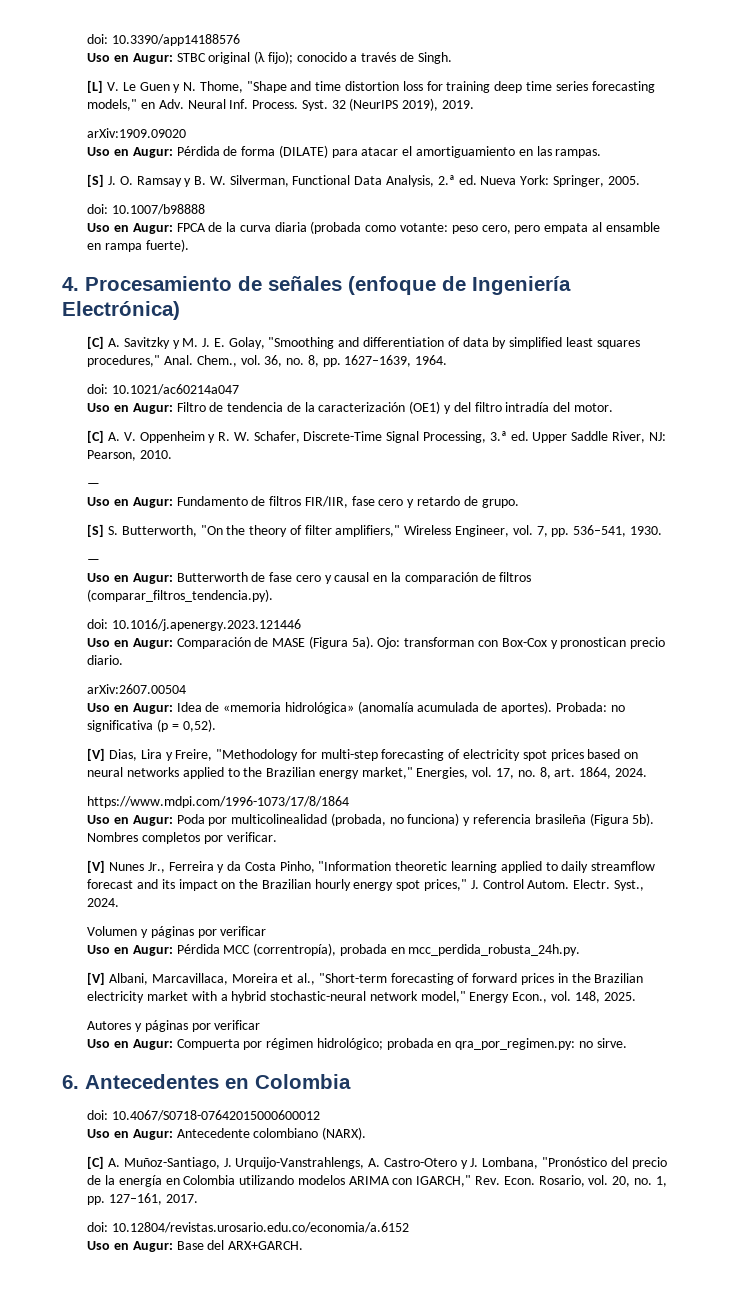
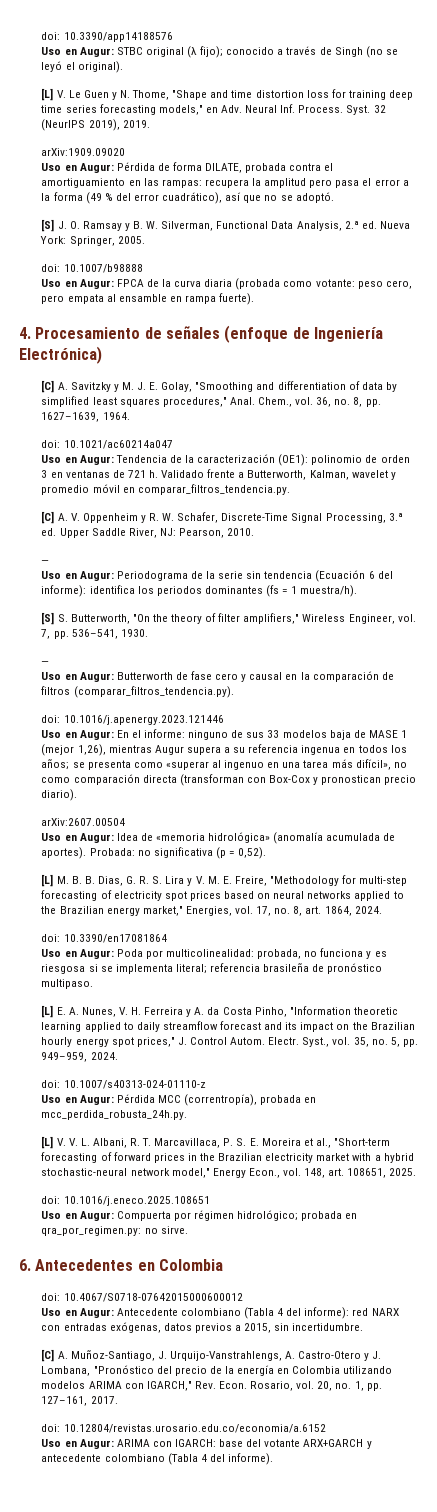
- Uso en Augur: STBC original (λ fijo); conocido a través de Singh.
+ Uso en Augur: STBC original (λ fijo); conocido a través de Singh (no se leyó el original).
- Uso en Augur: Pérdida de forma (DILATE) para atacar el amortiguamiento en las rampas.
+ Uso en Augur: Pérdida de forma DILATE, probada contra el amortiguamiento en las rampas: recupera la amplitud pero pasa el error a la forma (49 % del error cuadrático), así que no se adoptó.
- Uso en Augur: Filtro de tendencia de la caracterización (OE1) y del filtro intradía del motor.
+ Uso en Augur: Tendencia de la caracterización (OE1): polinomio de orden 3 en ventanas de 721 h. Validado frente a Butterworth, Kalman, wavelet y promedio móvil en comparar_filtros_tendencia.py.
- Uso en Augur: Fundamento de filtros FIR/IIR, fase cero y retardo de grupo.
+ Uso en Augur: Periodograma de la serie sin tendencia (Ecuación 6 del informe): identifica los periodos dominantes (fs = 1 muestra/h).
- Uso en Augur: Comparación de MASE (Figura 5a). Ojo: transforman con Box-Cox y pronostican precio diario.
+ Uso en Augur: En el informe: ninguno de sus 33 modelos baja de MASE 1 (mejor 1,26), mientras Augur supera a su referencia ingenua en todos los años; se presenta como «superar al ingenuo en una tarea más difícil», no como comparación directa (transforman con Box-Cox y pronostican precio diario).
- [V] Dias, Lira y Freire, "Methodology for multi-step forecasting of electricity spot prices based on neural networks applied to the Brazilian energy market," Energies, vol. 17, no. 8, art. 1864, 2024.
+ [L] M. B. B. Dias, G. R. S. Lira y V. M. E. Freire, "Methodology for multi-step forecasting of electricity spot prices based on neural networks applied to the Brazilian energy market," Energies, vol. 17, no. 8, art. 1864, 2024.
- https://www.mdpi.com/1996-1073/17/8/1864
+ doi: 10.3390/en17081864
- Uso en Augur: Poda por multicolinealidad (probada, no funciona) y referencia brasileña (Figura 5b). Nombres completos por verificar.
- [V] Nunes Jr., Ferreira y da Costa Pinho, "Information theoretic learning applied to daily streamflow forecast and its impact on the Brazilian hourly energy spot prices," J. Control Autom.
+ Uso en Augur: Poda por multicolinealidad: probada, no funciona y es riesgosa si se implementa literal; referencia brasileña de pronóstico multipaso.
+ [L] E. A. Nunes, V. H. Ferreira y A. da Costa Pinho, "Information theoretic learning applied to daily streamflow forecast and its impact on the Brazilian hourly energy spot prices," J. Control Autom.
- Syst., 2024.
- Volumen y páginas por verificar
+ Syst., vol. 35, no. 5, pp. 949–959, 2024.
+ doi: 10.1007/s40313-024-01110-z
- [V] Albani, Marcavillaca, Moreira et al., "Short-term forecasting of forward prices in the Brazilian electricity market with a hybrid stochastic-neural network model," Energy Econ., vol. 148, 2025.
+ [L] V. V. L. Albani, R. T. Marcavillaca, P. S. E. Moreira et al., "Short-term forecasting of forward prices in the Brazilian electricity market with a hybrid stochastic-neural network model," Energy Econ., vol. 148, art. 108651, 2025.
- Autores y páginas por verificar
+ doi: 10.1016/j.eneco.2025.108651
- Uso en Augur: Antecedente colombiano (NARX).
+ Uso en Augur: Antecedente colombiano (Tabla 4 del informe): red NARX con entradas exógenas, datos previos a 2015, sin incertidumbre.
- Uso en Augur: Base del ARX+GARCH.
+ Uso en Augur: ARIMA con IGARCH: base del votante ARX+GARCH y antecedente colombiano (Tabla 4 del informe).

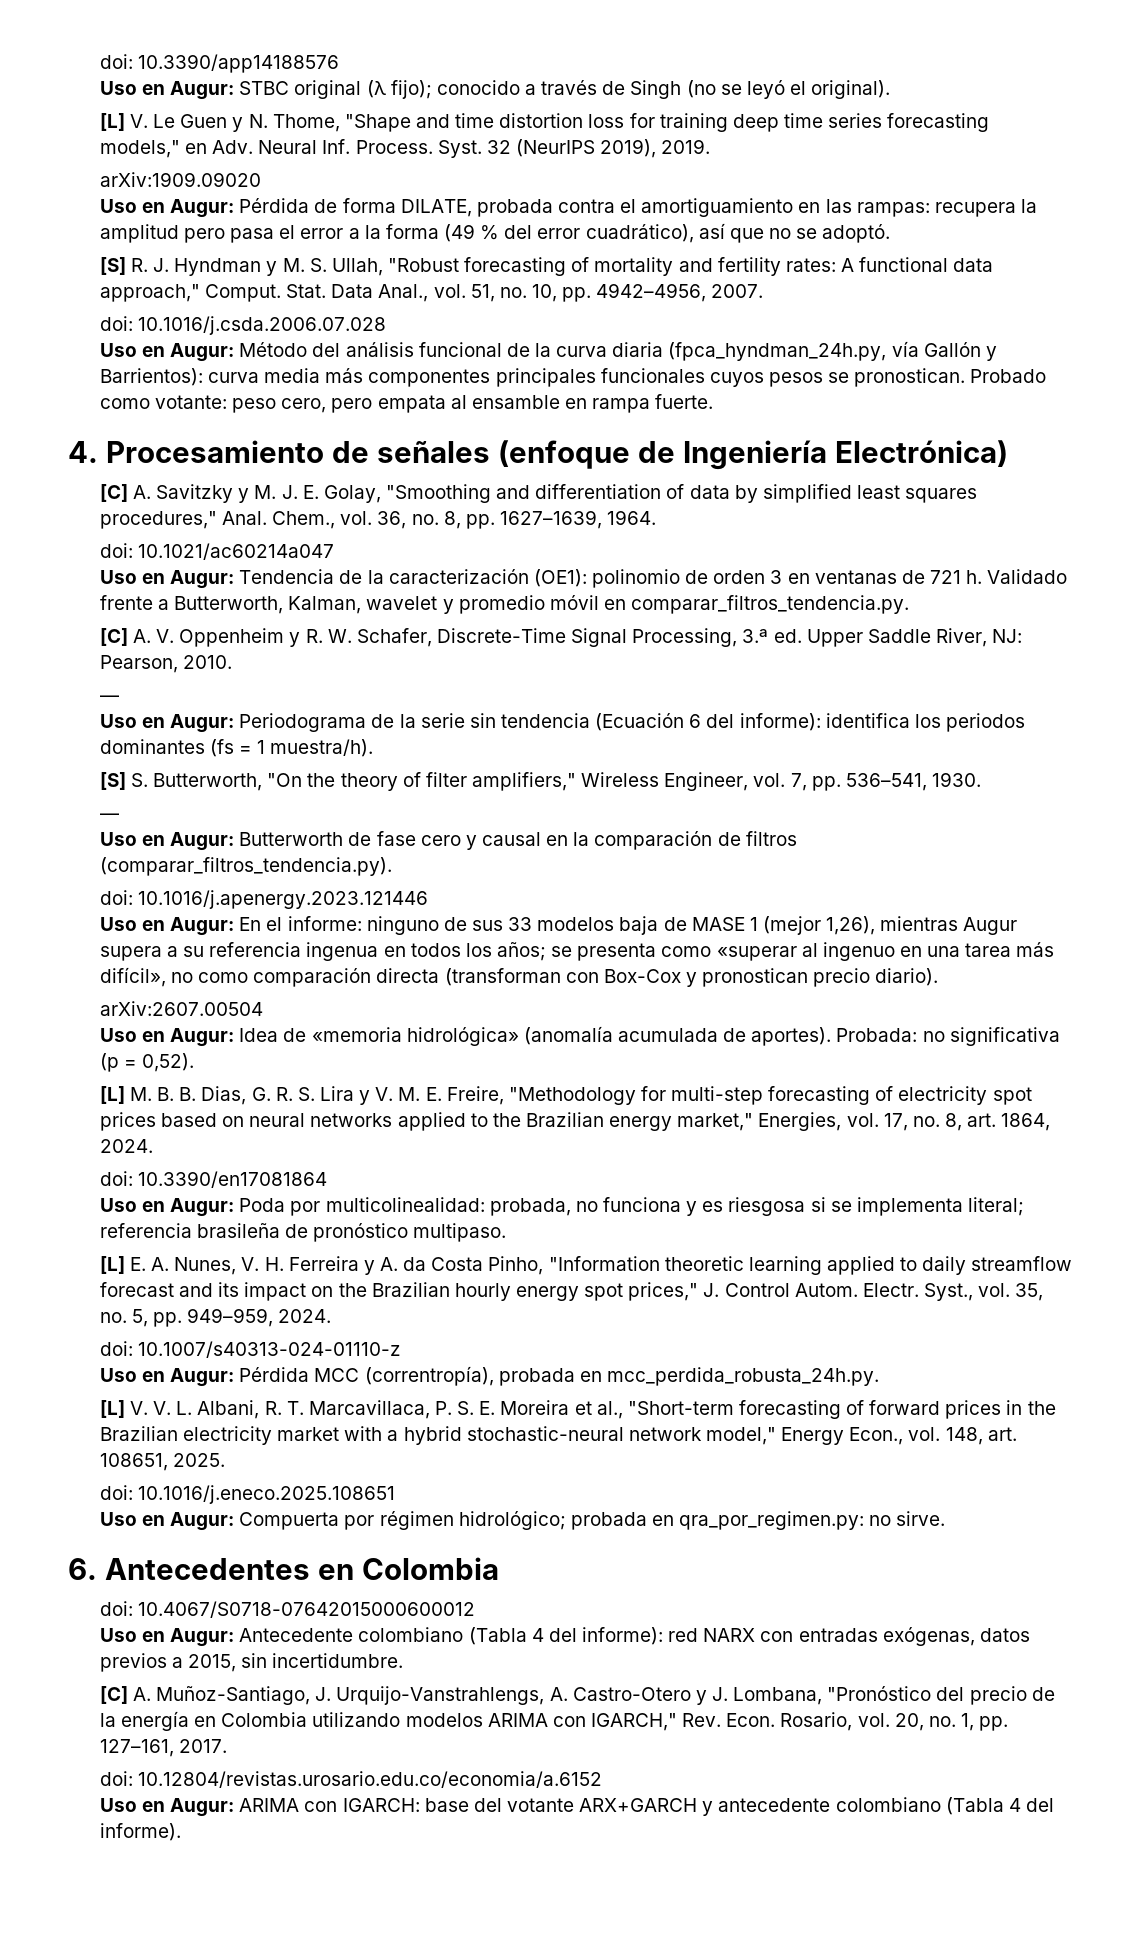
- [S] J. O. Ramsay y B. W. Silverman, Functional Data Analysis, 2.ª ed. Nueva York: Springer, 2005.
- doi: 10.1007/b98888
- Uso en Augur: FPCA de la curva diaria (probada como votante: peso cero, pero empata al ensamble en rampa fuerte).
+ [S] R. J. Hyndman y M. S. Ullah, "Robust forecasting of mortality and fertility rates: A functional data approach," Comput. Stat. Data Anal., vol. 51, no. 10, pp. 4942–4956, 2007.
+ doi: 10.1016/j.csda.2006.07.028
+ Uso en Augur: Método del análisis funcional de la curva diaria (fpca_hyndman_24h.py, vía Gallón y Barrientos): curva media más componentes principales funcionales cuyos pesos se pronostican. Probado como votante: peso cero, pero empata al ensamble en rampa fuerte.

